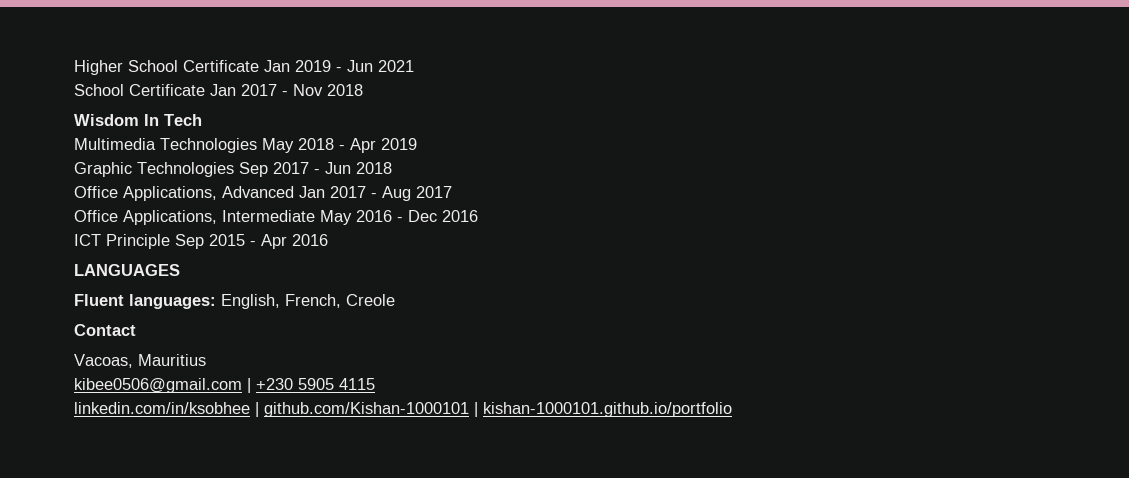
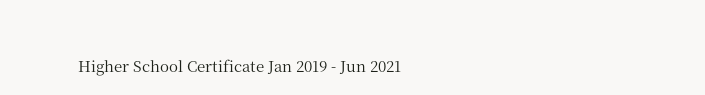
- School Certificate Jan 2017 - Nov 2018
- Wisdom In Tech
- Multimedia Technologies May 2018 - Apr 2019
- Graphic Technologies Sep 2017 - Jun 2018
- Office Applications, Advanced Jan 2017 - Aug 2017
- Office Applications, Intermediate May 2016 - Dec 2016
- ICT Principle Sep 2015 - Apr 2016
- LANGUAGES
- Fluent languages: English, French, Creole
- Contact
- Vacoas, Mauritius
- kibee0506@gmail.com | +230 5905 4115
- linkedin.com/in/ksobhee | github.com/Kishan-1000101 | kishan-1000101.github.io/portfolio

